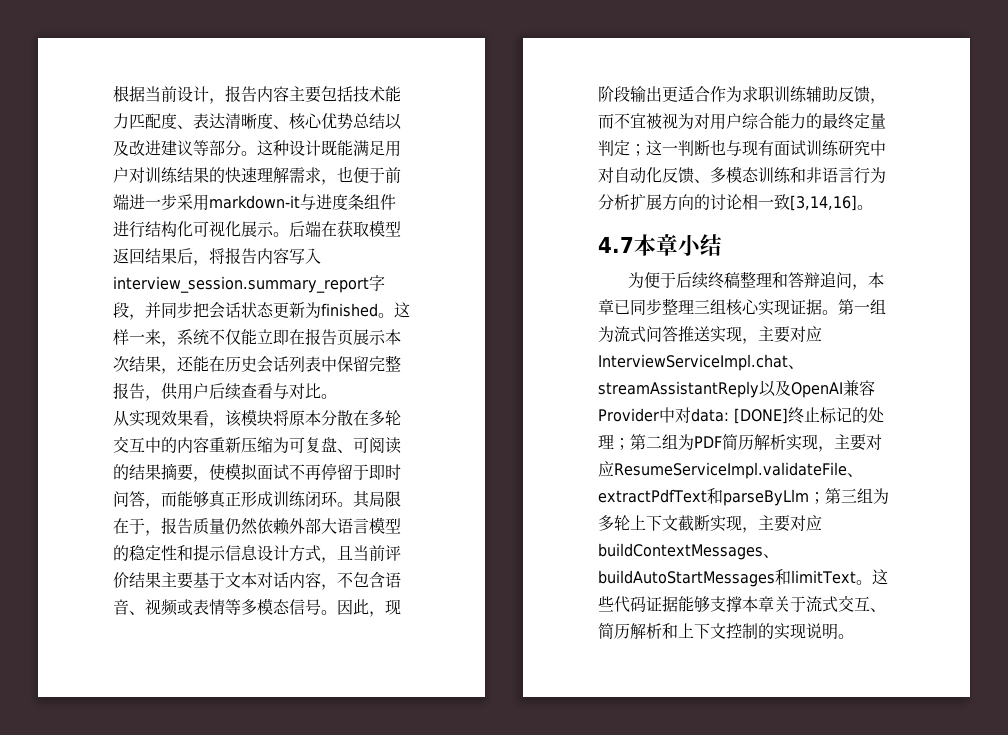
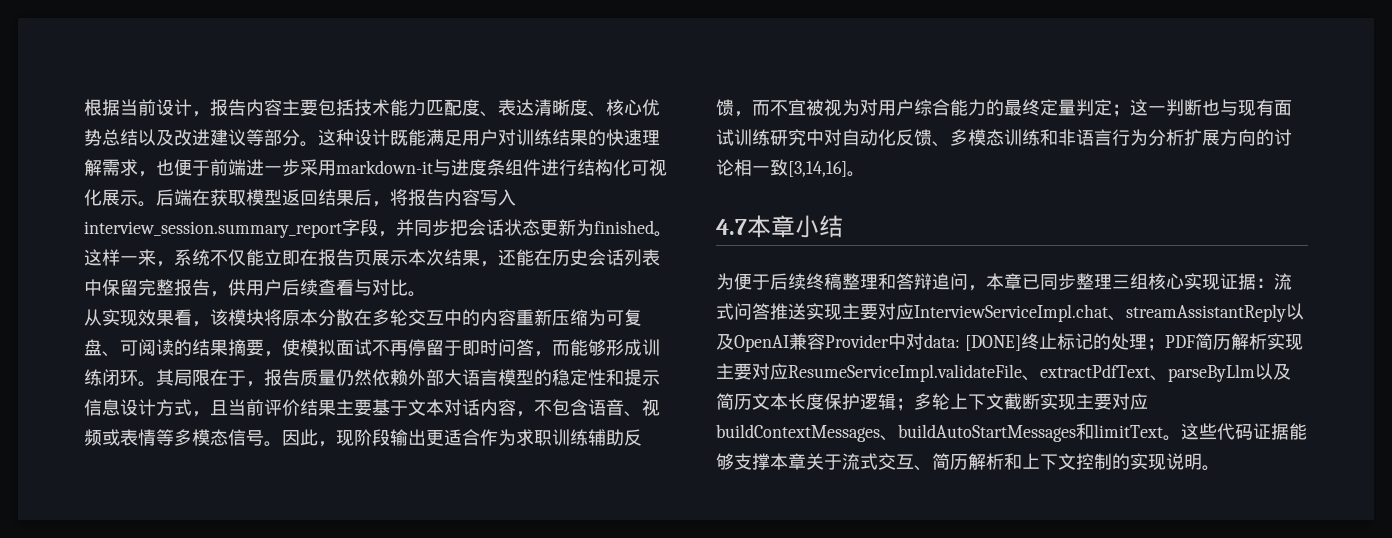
- 从实现效果看，该模块将原本分散在多轮交互中的内容重新压缩为可复盘、可阅读的结果摘要，使模拟面试不再停留于即时问答，而能够真正形成训练闭环。
+ 从实现效果看，该模块将原本分散在多轮交互中的内容重新压缩为可复盘、可阅读的结果摘要，使模拟面试不再停留于即时问答，而能够形成训练闭环。
- 为便于后续终稿整理和答辩追问，本章已同步整理三组核心实现证据。第一组为流式问答推送实现，主要对应InterviewServiceImpl.chat、streamAssistantReply以及OpenAI兼容Provider中对data: [DONE]终止标记的处理；第二组为PDF简历解析实现，主要对应ResumeServiceImpl.validateFile、extractPdfText和parseByLlm；第三组为多轮上下文截断实现，主要对应buildContextMessages、buildAutoStartMessages和limitText。
+ 为便于后续终稿整理和答辩追问，本章已同步整理三组核心实现证据：流式问答推送实现主要对应InterviewServiceImpl.chat、streamAssistantReply以及OpenAI兼容Provider中对data: [DONE]终止标记的处理；PDF简历解析实现主要对应ResumeServiceImpl.validateFile、extractPdfText、parseByLlm以及简历文本长度保护逻辑；多轮上下文截断实现主要对应buildContextMessages、buildAutoStartMessages和limitText。

